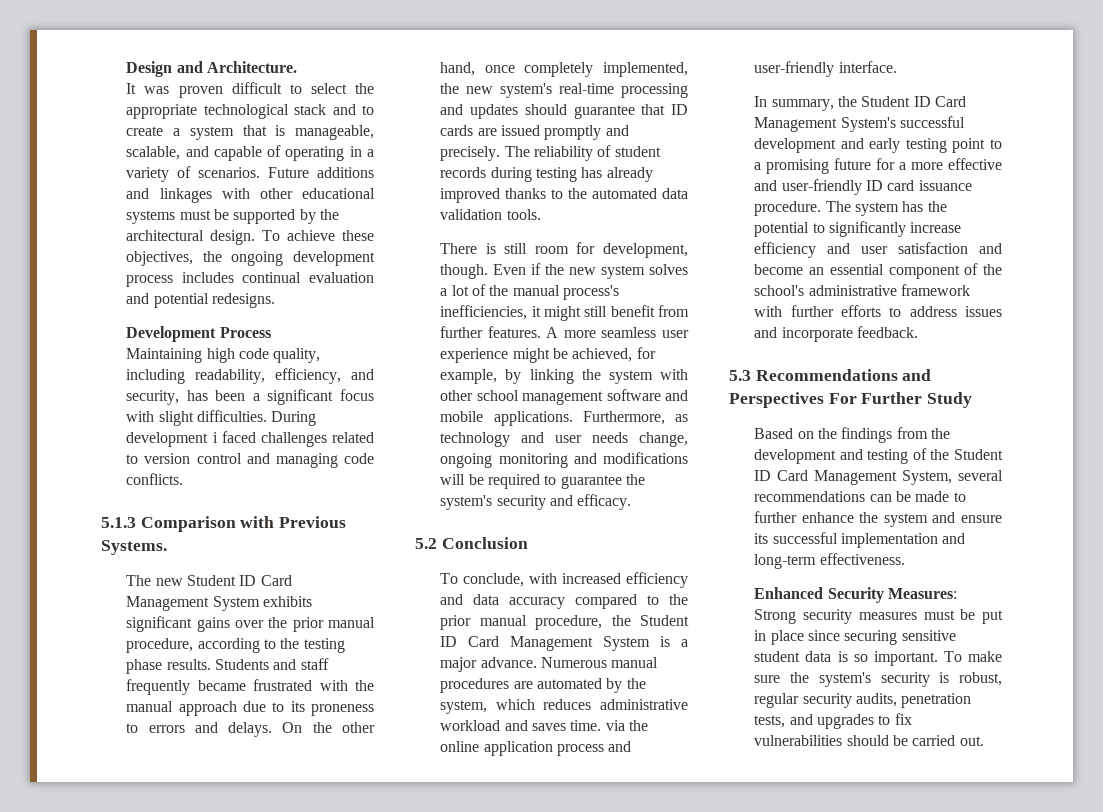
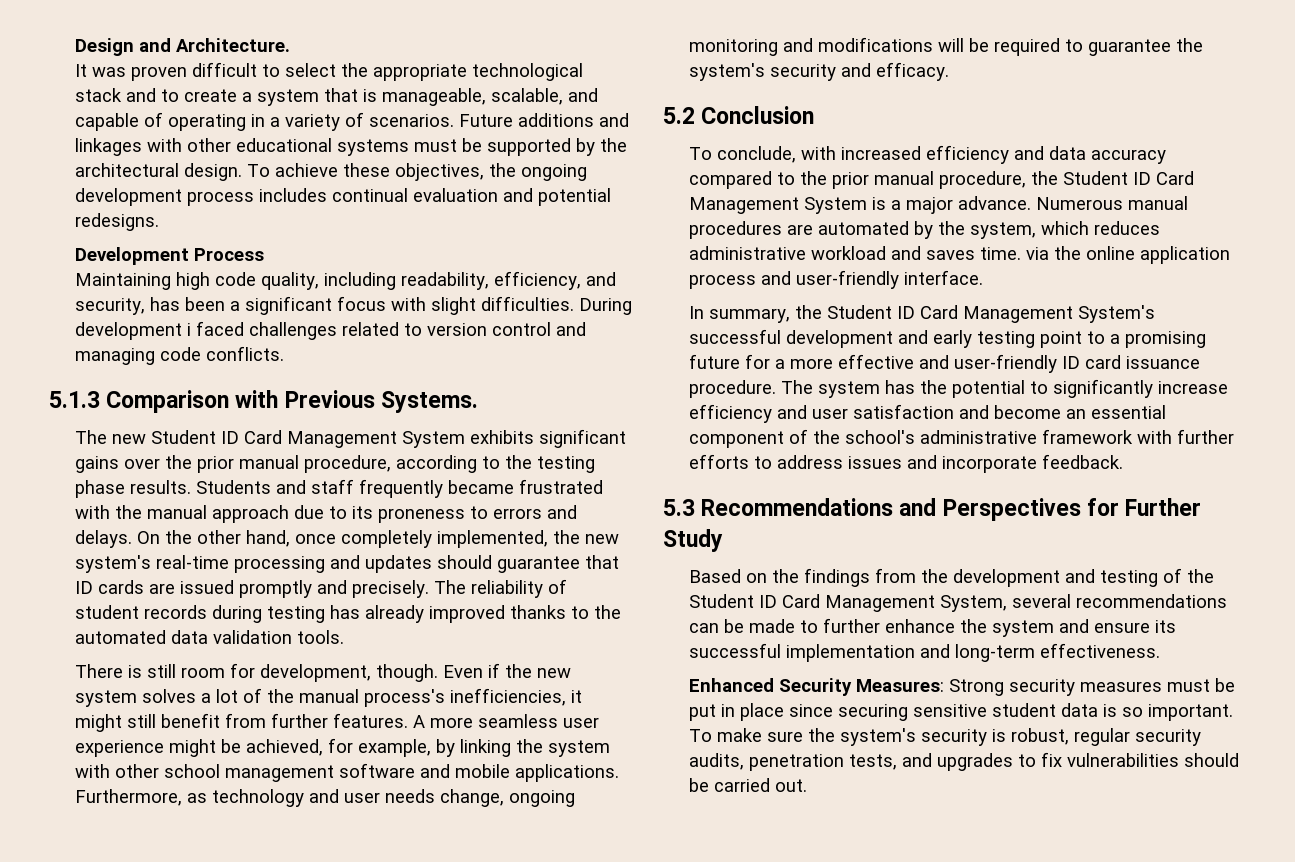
- 5.3 Recommendations and Perspectives For Further Study
+ 5.3 Recommendations and Perspectives for Further Study

